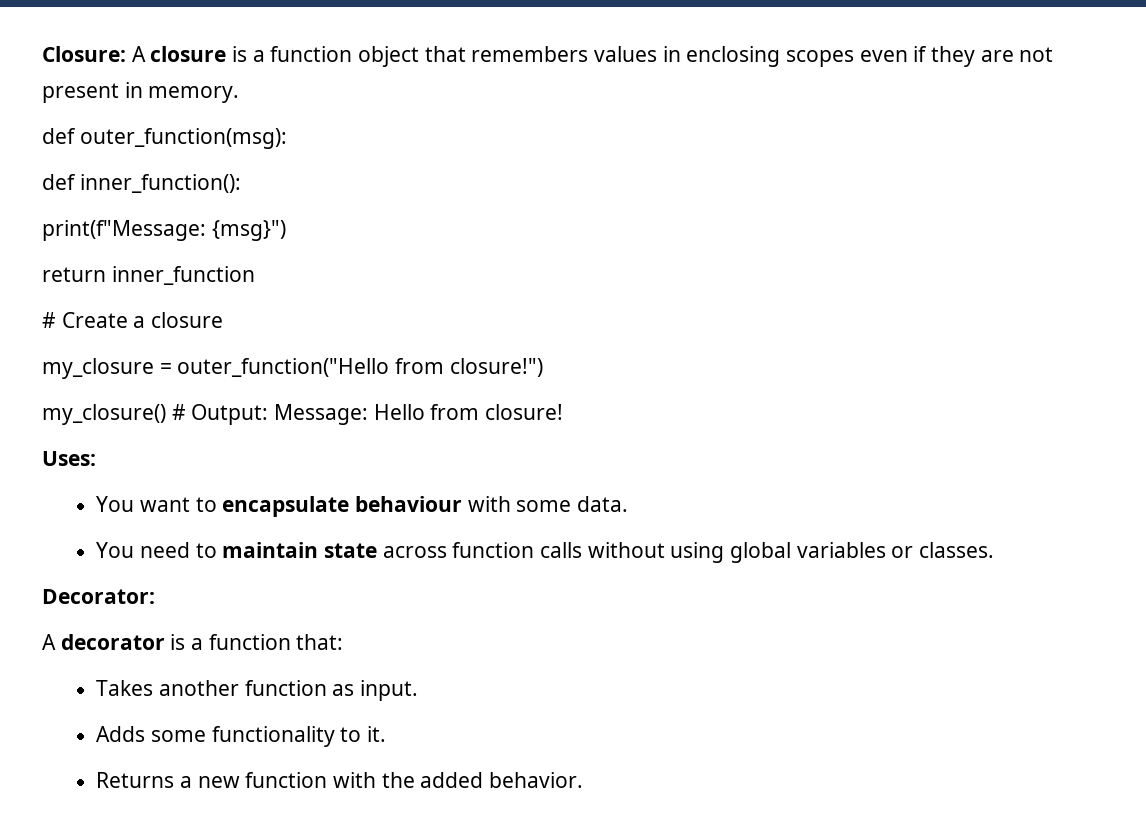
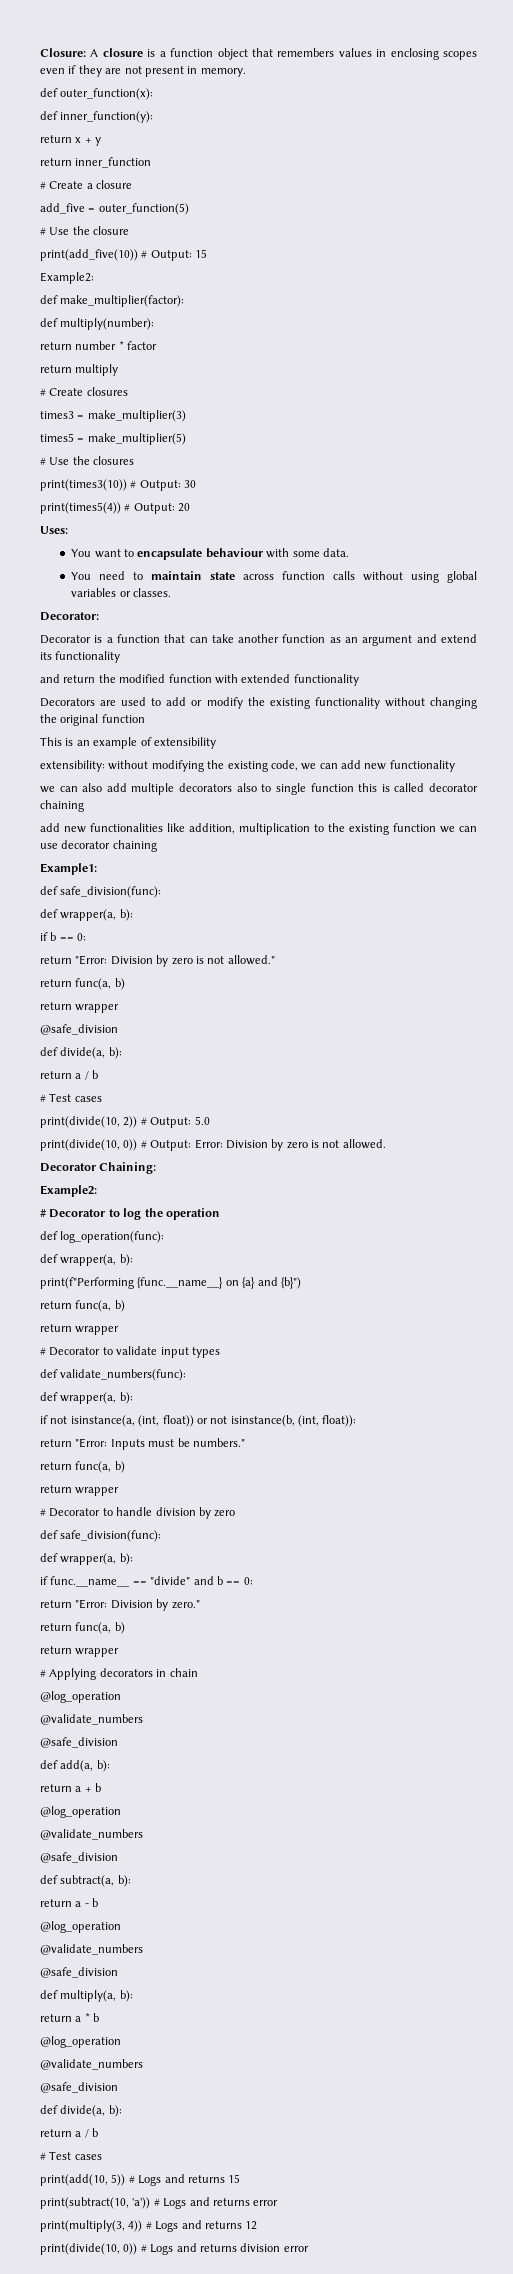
- def outer_function(msg):
- def inner_function():
- print(f"Message: {msg}")
+ def outer_function(x):
+ def inner_function(y):
+ return x + y
- my_closure = outer_function("Hello from closure!")
- my_closure() # Output: Message: Hello from closure!
+ add_five = outer_function(5)
+ # Use the closure
+ print(add_five(10)) # Output: 15
+ Example2:
+ def make_multiplier(factor):
+ def multiply(number):
+ return number * factor
+ return multiply
+ # Create closures
+ times3 = make_multiplier(3)
+ times5 = make_multiplier(5)
+ # Use the closures
+ print(times3(10)) # Output: 30
+ print(times5(4)) # Output: 20
- A decorator is a function that:
- Takes another function as input.
- Adds some functionality to it.
- Returns a new function with the added behavior.
+ Decorator is a function that can take another function as an argument and extend its functionality
+ and return the modified function with extended functionality
+ Decorators are used to add or modify the existing functionality without changing the original function
+ This is an example of extensibility
+ extensibility: without modifying the existing code, we can add new functionality
+ we can also add multiple decorators also to single function this is called decorator chaining
+ add new functionalities like addition, multiplication to the existing function we can use decorator chaining
+ Example1:
+ def safe_division(func):
+ def wrapper(a, b):
+ if b == 0:
+ return "Error: Division by zero is not allowed."
+ return func(a, b)
+ return wrapper
+ @safe_division
+ def divide(a, b):
+ return a / b
+ # Test cases
+ print(divide(10, 2)) # Output: 5.0
+ print(divide(10, 0)) # Output: Error: Division by zero is not allowed.
+ Decorator Chaining:
+ Example2:
+ # Decorator to log the operation
+ def log_operation(func):
+ def wrapper(a, b):
+ print(f"Performing {func.__name__} on {a} and {b}")
+ return func(a, b)
+ return wrapper
+ # Decorator to validate input types
+ def validate_numbers(func):
+ def wrapper(a, b):
+ if not isinstance(a, (int, float)) or not isinstance(b, (int, float)):
+ return "Error: Inputs must be numbers."
+ return func(a, b)
+ return wrapper
+ # Decorator to handle division by zero
+ def safe_division(func):
+ def wrapper(a, b):
+ if func.__name__ == "divide" and b == 0:
+ return "Error: Division by zero."
+ return func(a, b)
+ return wrapper
+ # Applying decorators in chain
+ @log_operation
+ @validate_numbers
+ @safe_division
+ def add(a, b):
+ return a + b
+ @log_operation
+ @validate_numbers
+ @safe_division
+ def subtract(a, b):
+ return a - b
+ @log_operation
+ @validate_numbers
+ @safe_division
+ def multiply(a, b):
+ return a * b
+ @log_operation
+ @validate_numbers
+ @safe_division
+ def divide(a, b):
+ return a / b
+ # Test cases
+ print(add(10, 5)) # Logs and returns 15
+ print(subtract(10, 'a')) # Logs and returns error
+ print(multiply(3, 4)) # Logs and returns 12
+ print(divide(10, 0)) # Logs and returns division error

